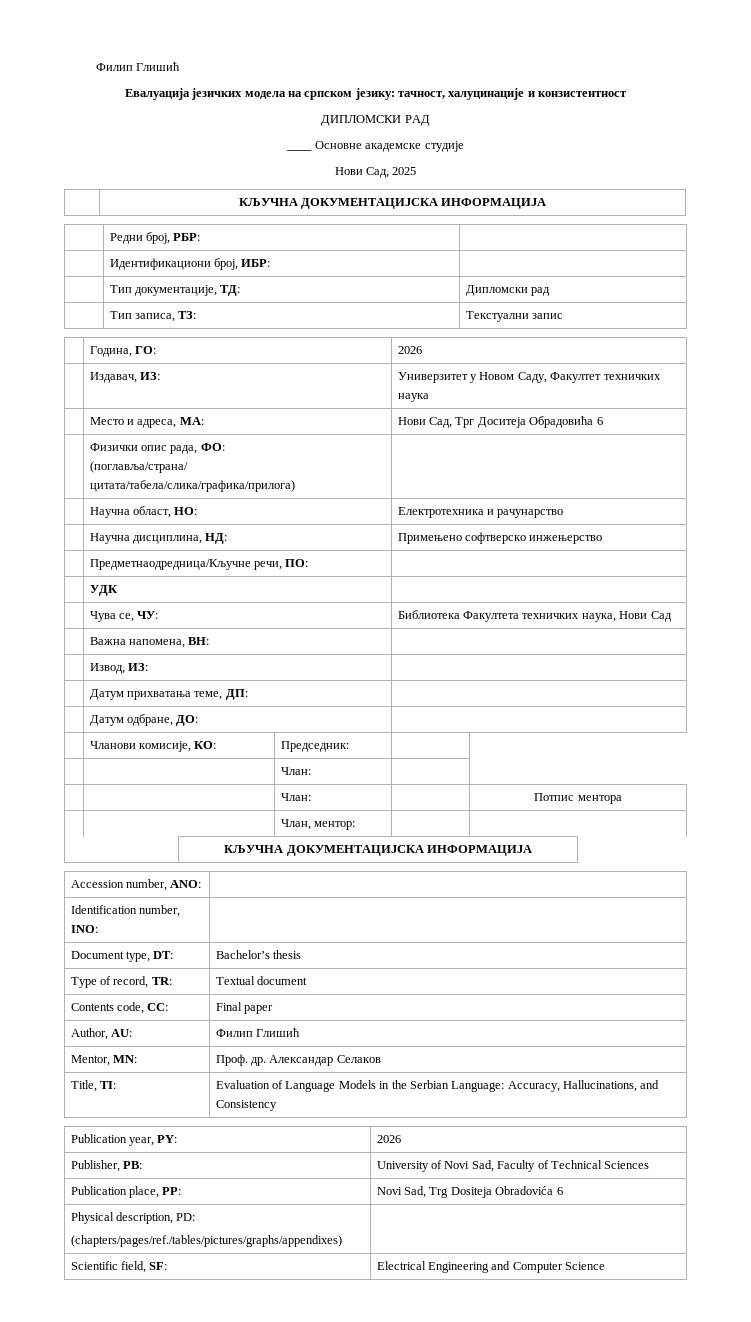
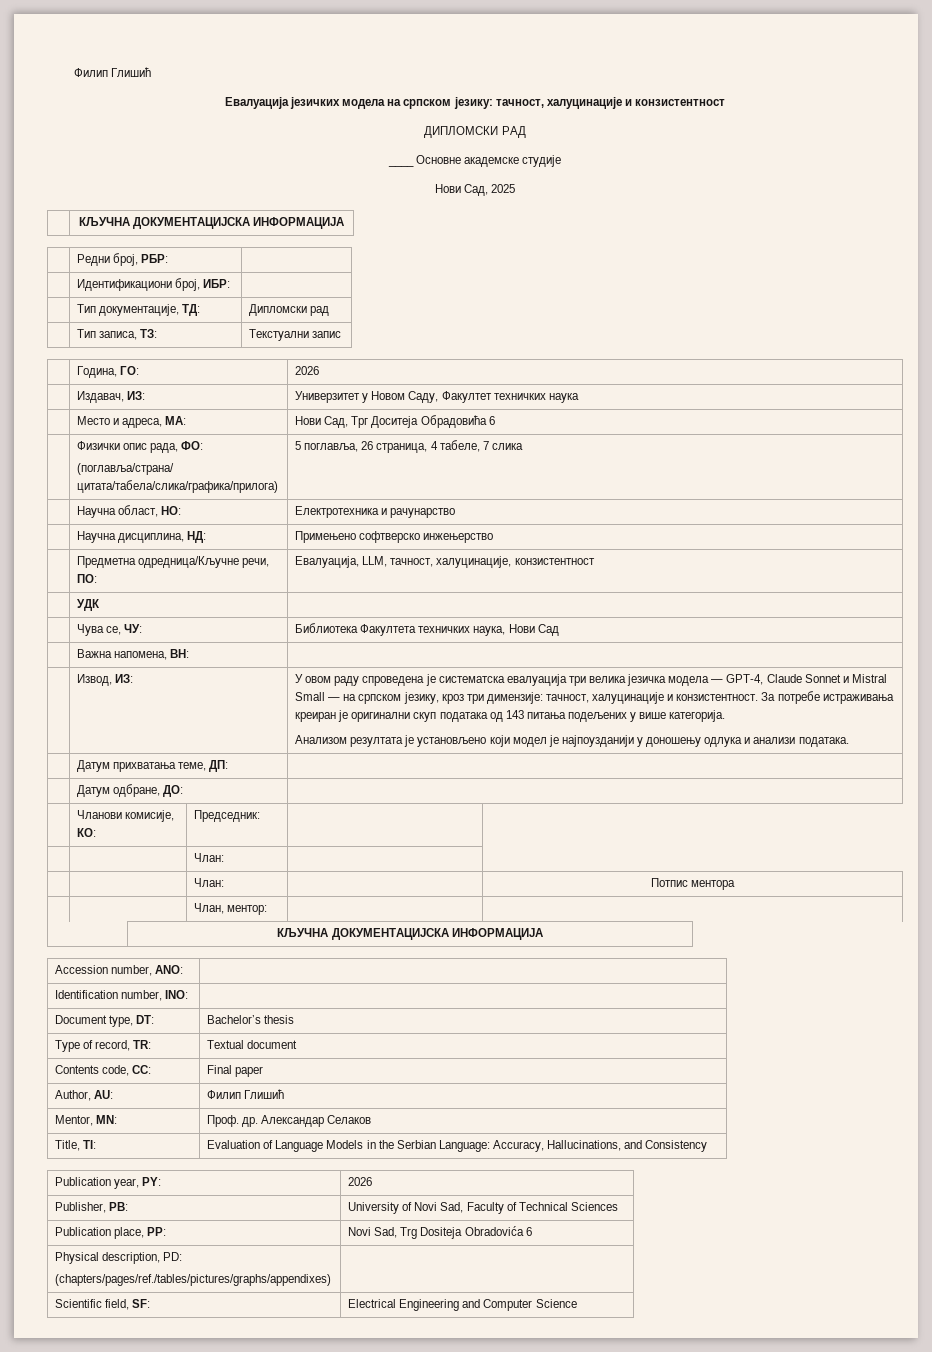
  | Физички опис рада, ФО:
- (поглавља/страна/ цитата/табела/слика/графика/прилога) |
+ (поглавља/страна/ цитата/табела/слика/графика/прилога) | 5 поглавља, 26 страница, 4 табеле, 7 слика
- | Предметнаодредница/Кључне речи, ПО: |
+ | Предметна одредница/Кључне речи, ПО: | Евалуација, LLM, тачност, халуцинације, конзистентност
+ У овом раду спроведена је систематска евалуација три велика језичка модела — GPT-4, Claude Sonnet и Mistral Small — на српском језику, кроз три димензије: тачност, халуцинације и конзистентност. За потребе истраживања креиран је оригинални скуп података од 143 питања подељених у више категорија.
+ Анализом резултата је установљено који модел је најпоузданији у доношењу одлука и анализи података.

